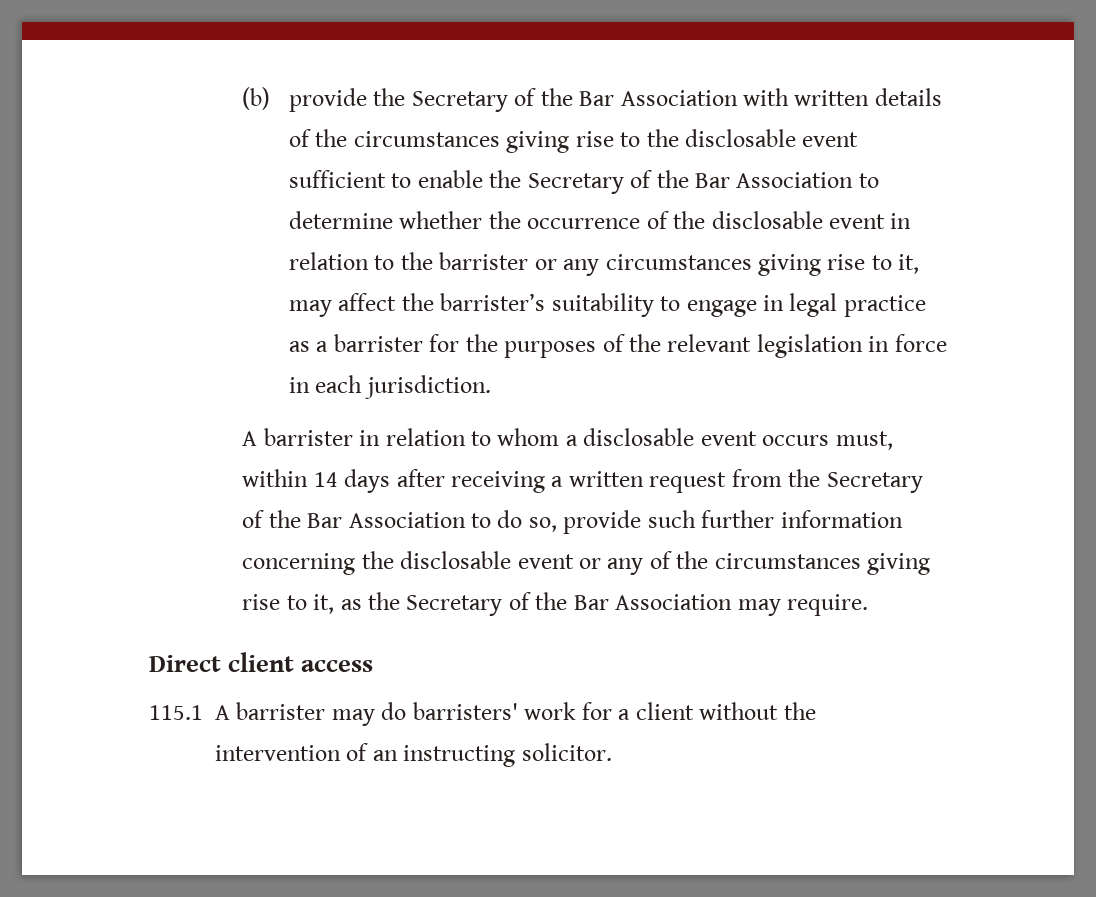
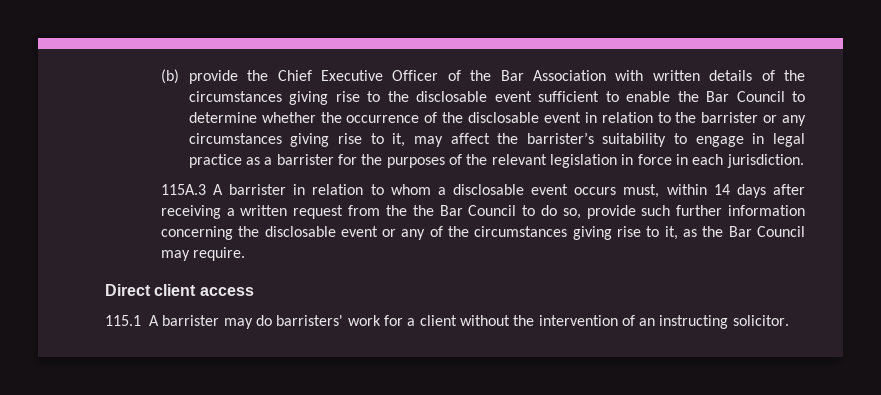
- (b) provide the Secretary of the Bar Association with written details of the circumstances giving rise to the disclosable event sufficient to enable the Secretary of the Bar Association to determine whether the occurrence of the disclosable event in relation to the barrister or any circumstances giving rise to it, may affect the barrister’s suitability to engage in legal practice as a barrister for the purposes of the relevant legislation in force in each jurisdiction.
+ (b) provide the Chief Executive Officer of the Bar Association with written details of the circumstances giving rise to the disclosable event sufficient to enable the Bar Council to determine whether the occurrence of the disclosable event in relation to the barrister or any circumstances giving rise to it, may affect the barrister’s suitability to engage in legal practice as a barrister for the purposes of the relevant legislation in force in each jurisdiction.
- A barrister in relation to whom a disclosable event occurs must, within 14 days after receiving a written request from the Secretary of the Bar Association to do so, provide such further information concerning the disclosable event or any of the circumstances giving rise to it, as the Secretary of the Bar Association may require.
+ 115A.3 A barrister in relation to whom a disclosable event occurs must, within 14 days after receiving a written request from the the Bar Council to do so, provide such further information concerning the disclosable event or any of the circumstances giving rise to it, as the Bar Council may require.

